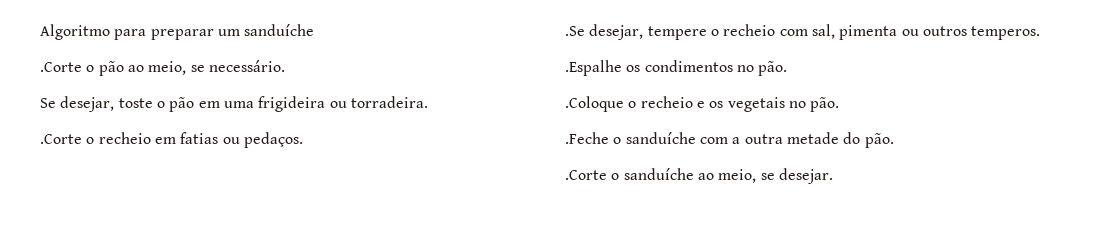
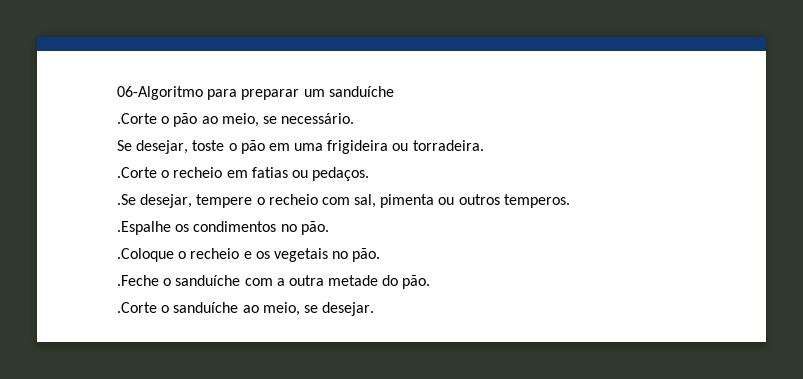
- Algoritmo para preparar um sanduíche
+ 06-Algoritmo para preparar um sanduíche

